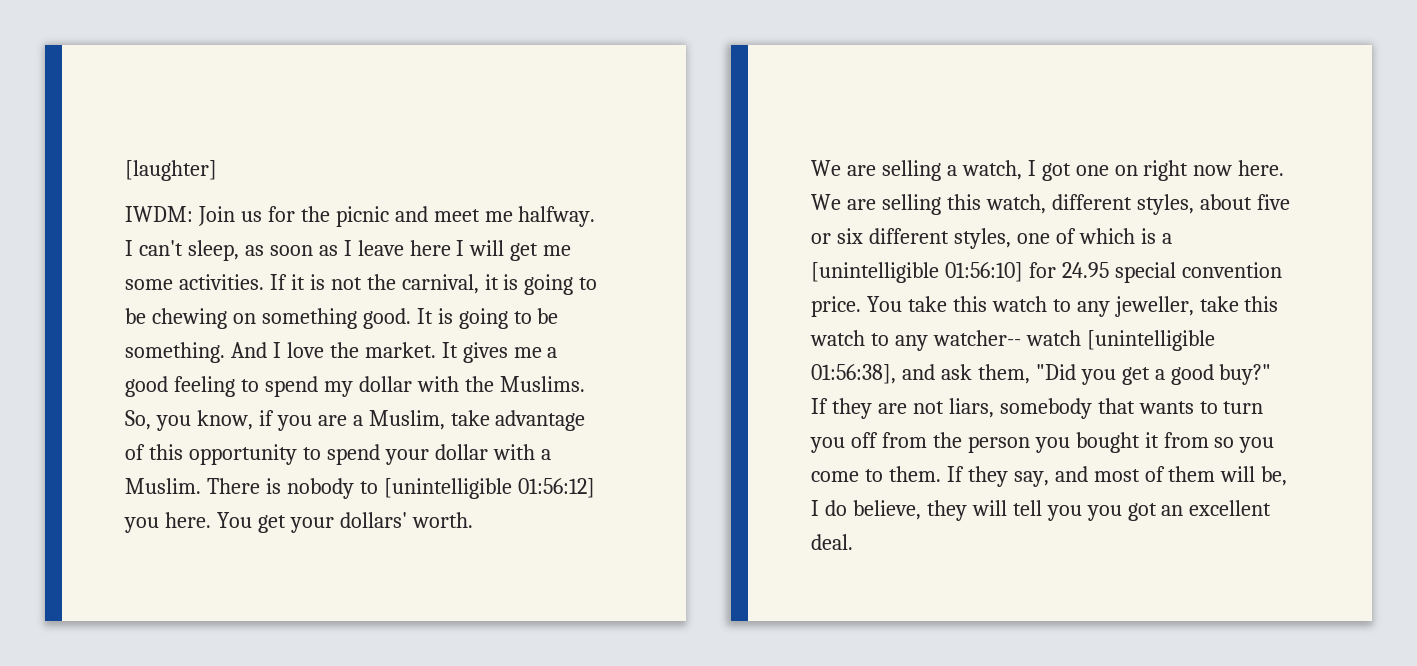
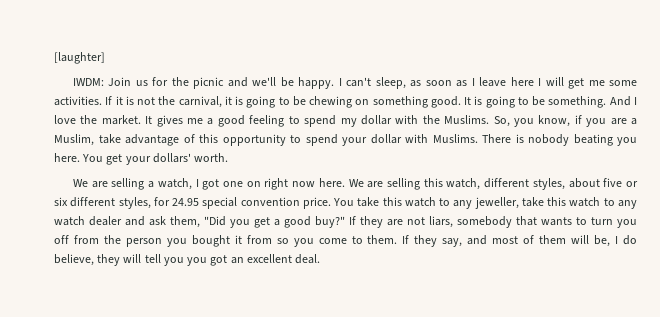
- IWDM: Join us for the picnic and meet me halfway.
+ IWDM: Join us for the picnic and we'll be happy.
- So, you know, if you are a Muslim, take advantage of this opportunity to spend your dollar with a Muslim.
+ So, you know, if you are a Muslim, take advantage of this opportunity to spend your dollar with Muslims.
- There is nobody to [unintelligible 01:56:12] you here.
+ There is nobody beating you here.
- We are selling this watch, different styles, about five or six different styles, one of which is a [unintelligible 01:56:10] for 24.95 special convention price.
+ We are selling this watch, different styles, about five or six different styles, for 24.95 special convention price.
- You take this watch to any jeweller, take this watch to any watcher-- watch [unintelligible 01:56:38], and ask them, "Did you get a good buy?"
+ You take this watch to any jeweller, take this watch to any watch dealer and ask them, "Did you get a good buy?"

